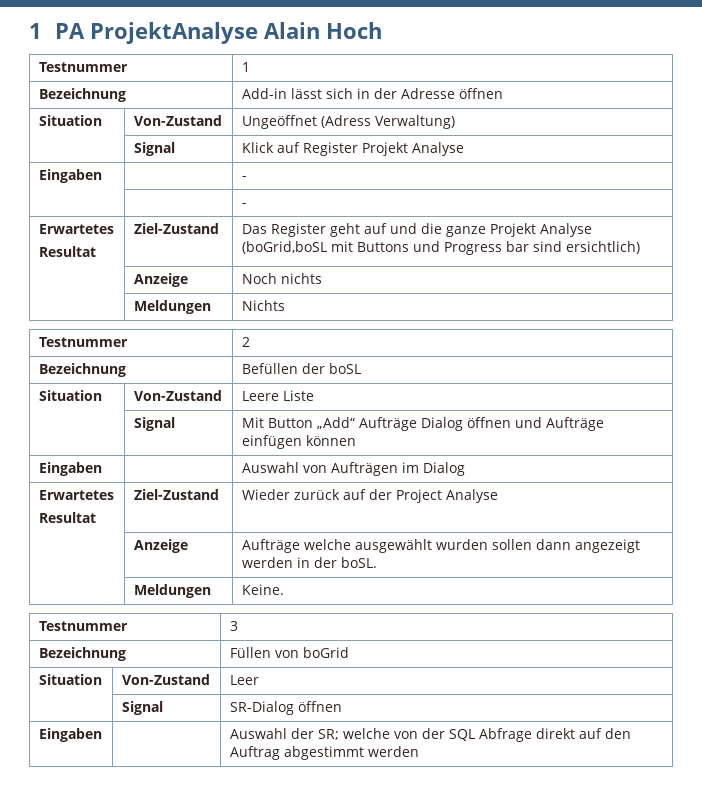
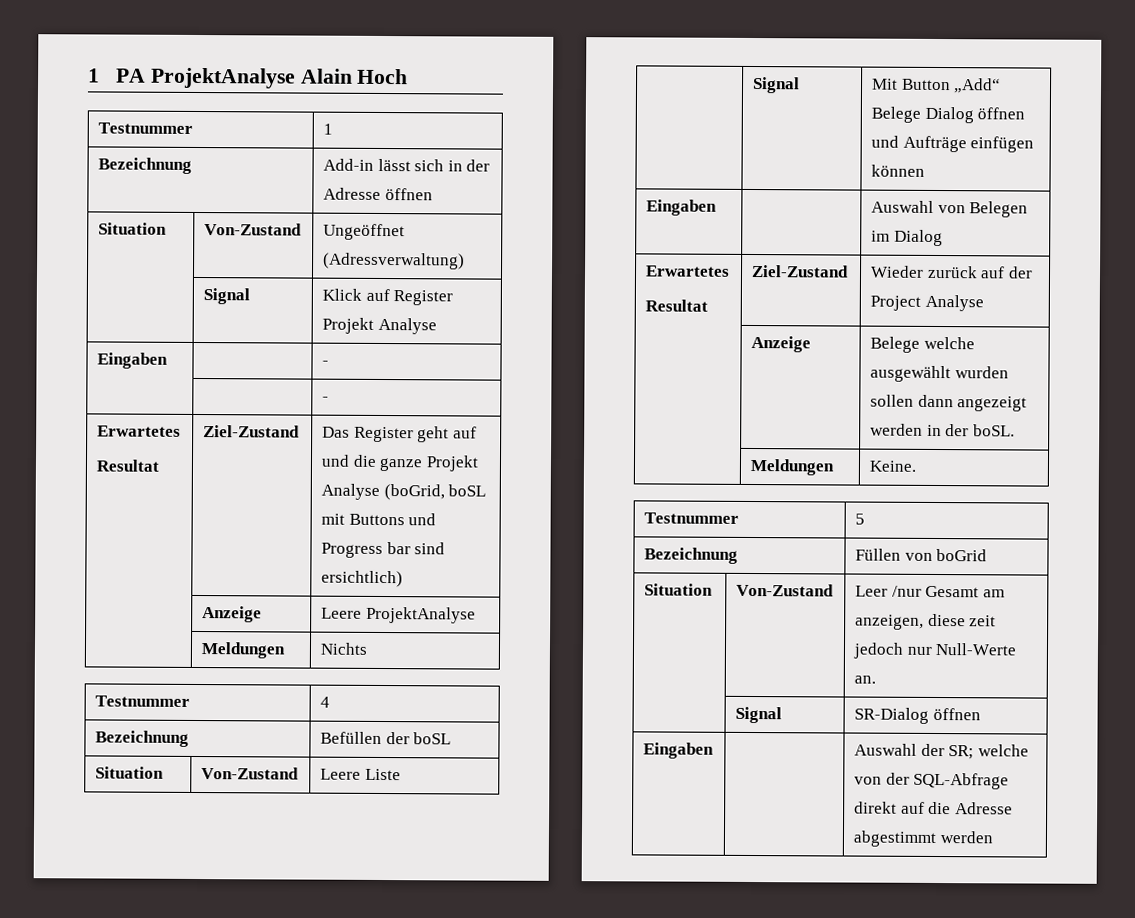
- Situation | Von-Zustand | Ungeöffnet (Adress Verwaltung)
+ Situation | Von-Zustand | Ungeöffnet (Adressverwaltung)
  Eingaben | | -
  | | -
  Erwartetes
- Resultat | Ziel-Zustand | Das Register geht auf und die ganze Projekt Analyse (boGrid,boSL mit Buttons und Progress bar sind ersichtlich)
+ Resultat | Ziel-Zustand | Das Register geht auf und die ganze Projekt Analyse (boGrid, boSL mit Buttons und Progress bar sind ersichtlich)
- | Anzeige | Noch nichts
+ | Anzeige | Leere ProjektAnalyse
- Testnummer | 2
+ Testnummer | 4
- | Signal | Mit Button „Add“ Aufträge Dialog öffnen und Aufträge einfügen können
+ | Signal | Mit Button „Add“ Belege Dialog öffnen und Aufträge einfügen können
- Eingaben | | Auswahl von Aufträgen im Dialog
+ Eingaben | | Auswahl von Belegen im Dialog
- | Anzeige | Aufträge welche ausgewählt wurden sollen dann angezeigt werden in der boSL.
+ | Anzeige | Belege welche ausgewählt wurden sollen dann angezeigt werden in der boSL.
- Testnummer | 3
+ Testnummer | 5
- Situation | Von-Zustand | Leer
+ Situation | Von-Zustand | Leer /nur Gesamt am anzeigen, diese zeit jedoch nur Null-Werte an.
- Eingaben | | Auswahl der SR; welche von der SQL Abfrage direkt auf den Auftrag abgestimmt werden
+ Eingaben | | Auswahl der SR; welche von der SQL-Abfrage direkt auf die Adresse abgestimmt werden

